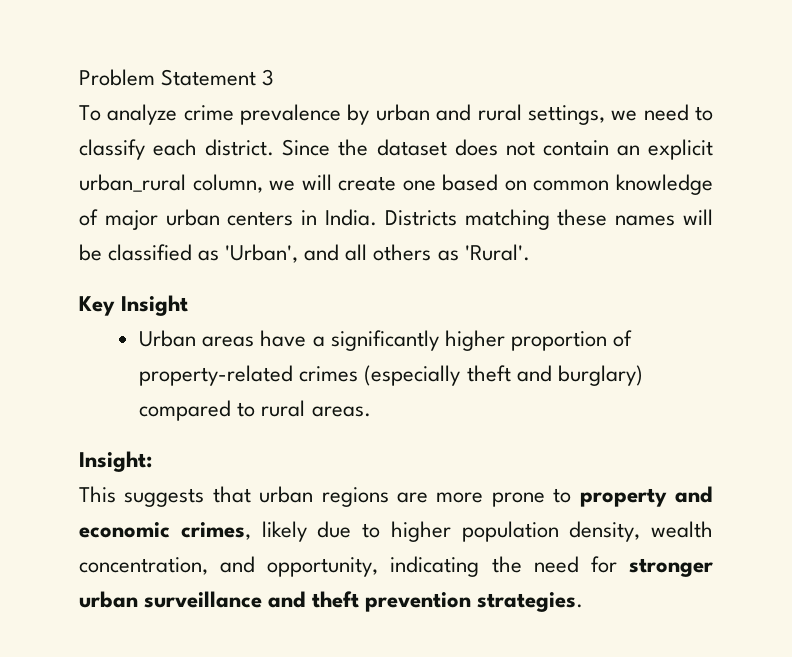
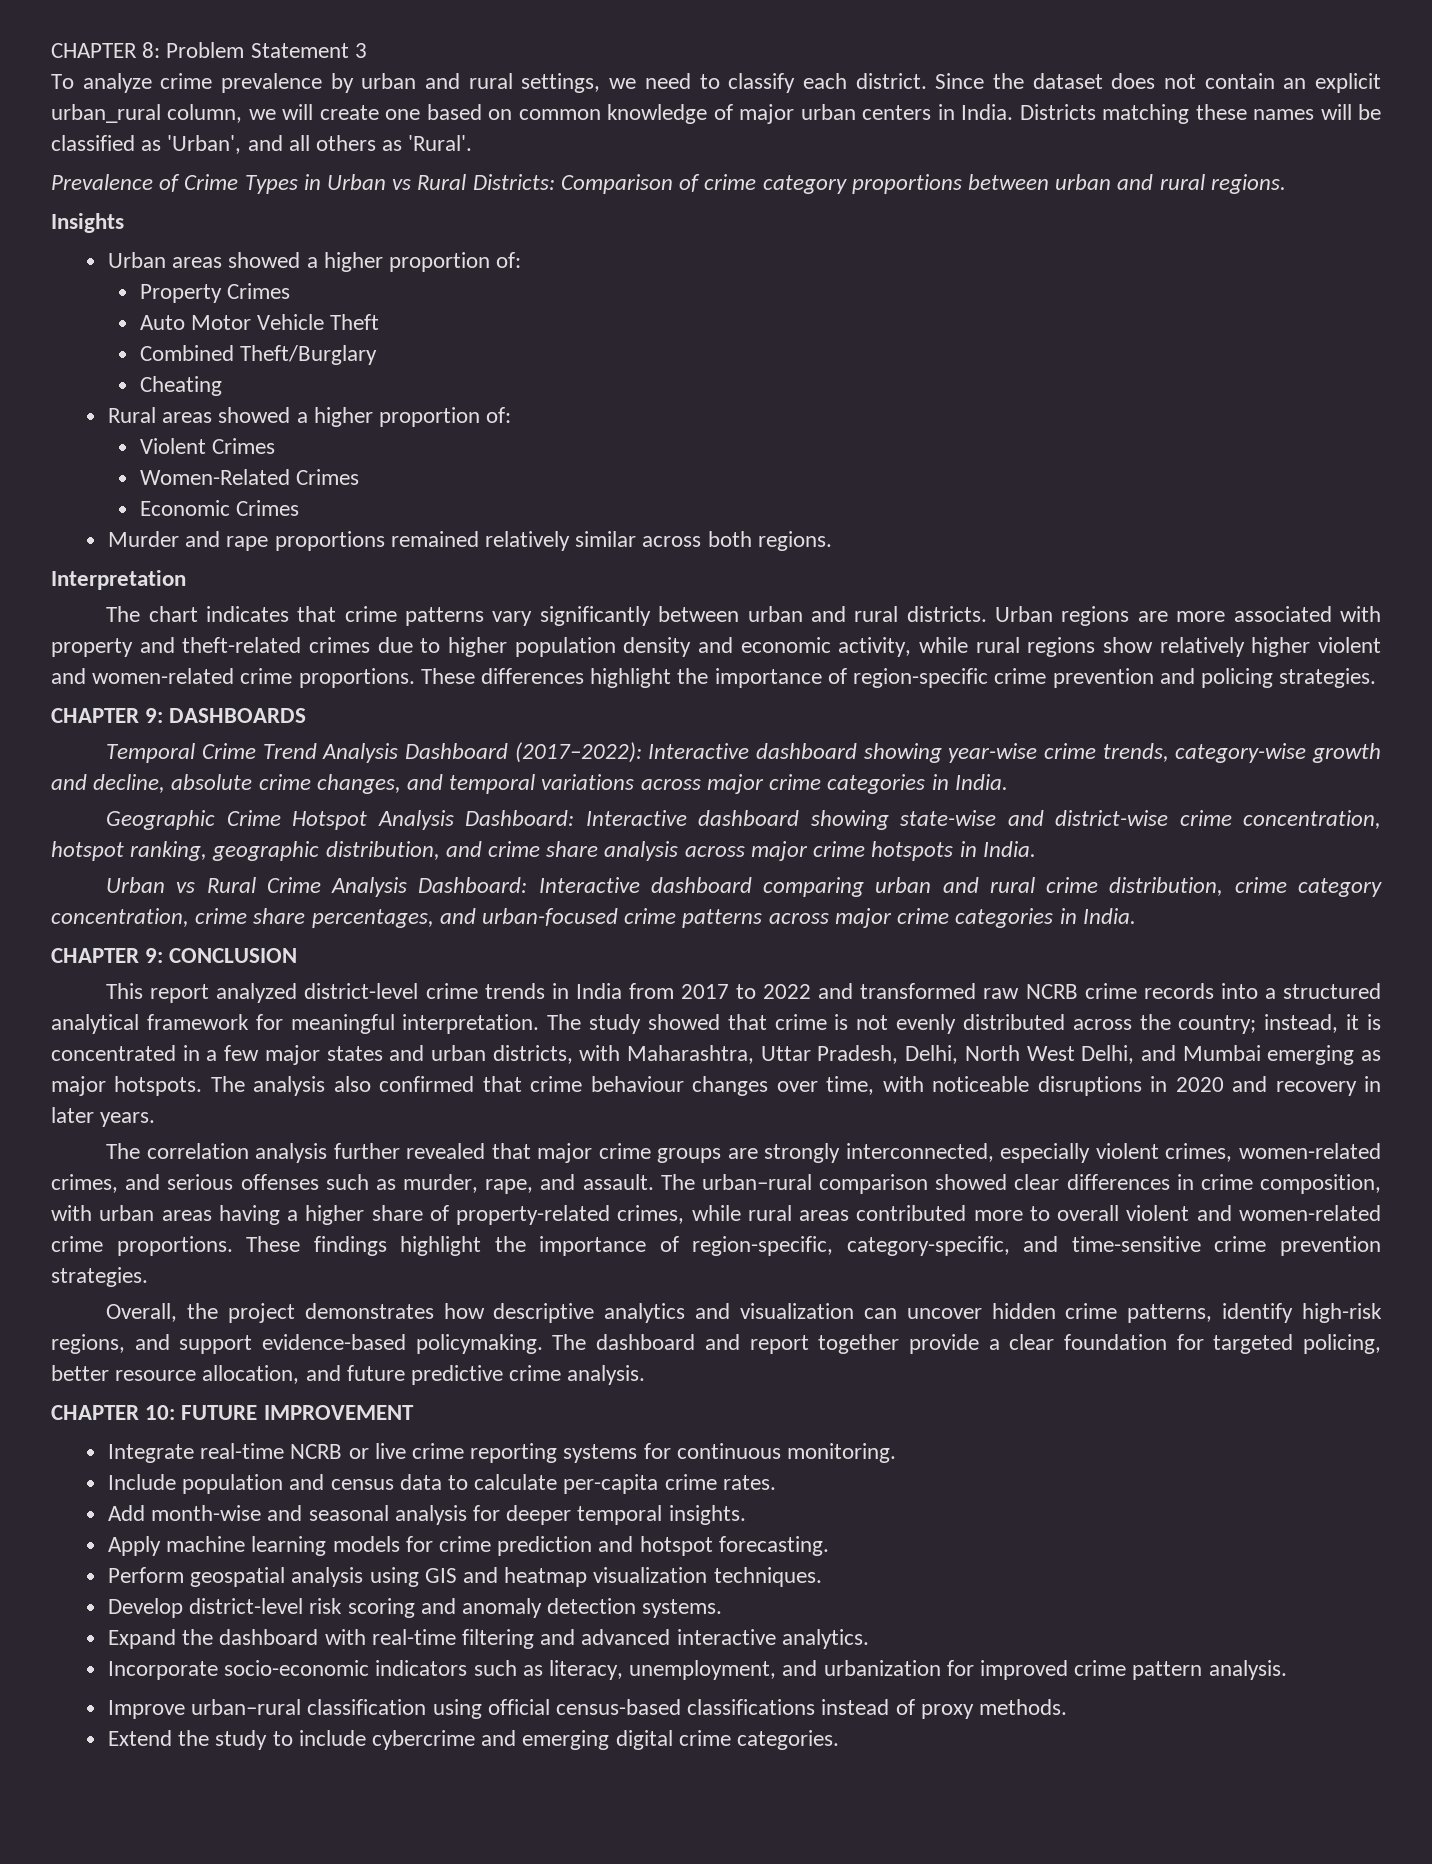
- Problem Statement 3
+ CHAPTER 8: Problem Statement 3
- Key Insight
- Urban areas have a significantly higher proportion of property-related crimes (especially theft and burglary) compared to rural areas.
- Insight:
- This suggests that urban regions are more prone to property and economic crimes, likely due to higher population density, wealth concentration, and opportunity, indicating the need for stronger urban surveillance and theft prevention strategies.
+ Prevalence of Crime Types in Urban vs Rural Districts: Comparison of crime category proportions between urban and rural regions.
+ Insights
+ Urban areas showed a higher proportion of:
+ Property Crimes
+ Auto Motor Vehicle Theft
+ Combined Theft/Burglary
+ Cheating
+ Rural areas showed a higher proportion of:
+ Violent Crimes
+ Women-Related Crimes
+ Economic Crimes
+ Murder and rape proportions remained relatively similar across both regions.
+ Interpretation
+ The chart indicates that crime patterns vary significantly between urban and rural districts. Urban regions are more associated with property and theft-related crimes due to higher population density and economic activity, while rural regions show relatively higher violent and women-related crime proportions. These differences highlight the importance of region-specific crime prevention and policing strategies.
+ CHAPTER 9: DASHBOARDS
+ Temporal Crime Trend Analysis Dashboard (2017–2022): Interactive dashboard showing year-wise crime trends, category-wise growth and decline, absolute crime changes, and temporal variations across major crime categories in India.
+ Geographic Crime Hotspot Analysis Dashboard: Interactive dashboard showing state-wise and district-wise crime concentration, hotspot ranking, geographic distribution, and crime share analysis across major crime hotspots in India.
+ Urban vs Rural Crime Analysis Dashboard: Interactive dashboard comparing urban and rural crime distribution, crime category concentration, crime share percentages, and urban-focused crime patterns across major crime categories in India.
+ CHAPTER 9: CONCLUSION
+ This report analyzed district-level crime trends in India from 2017 to 2022 and transformed raw NCRB crime records into a structured analytical framework for meaningful interpretation. The study showed that crime is not evenly distributed across the country; instead, it is concentrated in a few major states and urban districts, with Maharashtra, Uttar Pradesh, Delhi, North West Delhi, and Mumbai emerging as major hotspots. The analysis also confirmed that crime behaviour changes over time, with noticeable disruptions in 2020 and recovery in later years.
+ The correlation analysis further revealed that major crime groups are strongly interconnected, especially violent crimes, women-related crimes, and serious offenses such as murder, rape, and assault. The urban–rural comparison showed clear differences in crime composition, with urban areas having a higher share of property-related crimes, while rural areas contributed more to overall violent and women-related crime proportions. These findings highlight the importance of region-specific, category-specific, and time-sensitive crime prevention strategies.
+ Overall, the project demonstrates how descriptive analytics and visualization can uncover hidden crime patterns, identify high-risk regions, and support evidence-based policymaking. The dashboard and report together provide a clear foundation for targeted policing, better resource allocation, and future predictive crime analysis.
+ CHAPTER 10: FUTURE IMPROVEMENT
+ Integrate real-time NCRB or live crime reporting systems for continuous monitoring.
+ Include population and census data to calculate per-capita crime rates.
+ Add month-wise and seasonal analysis for deeper temporal insights.
+ Apply machine learning models for crime prediction and hotspot forecasting.
+ Perform geospatial analysis using GIS and heatmap visualization techniques.
+ Develop district-level risk scoring and anomaly detection systems.
+ Expand the dashboard with real-time filtering and advanced interactive analytics.
+ Incorporate socio-economic indicators such as literacy, unemployment, and urbanization for improved crime pattern analysis.
+ Improve urban–rural classification using official census-based classifications instead of proxy methods.
+ Extend the study to include cybercrime and emerging digital crime categories.

